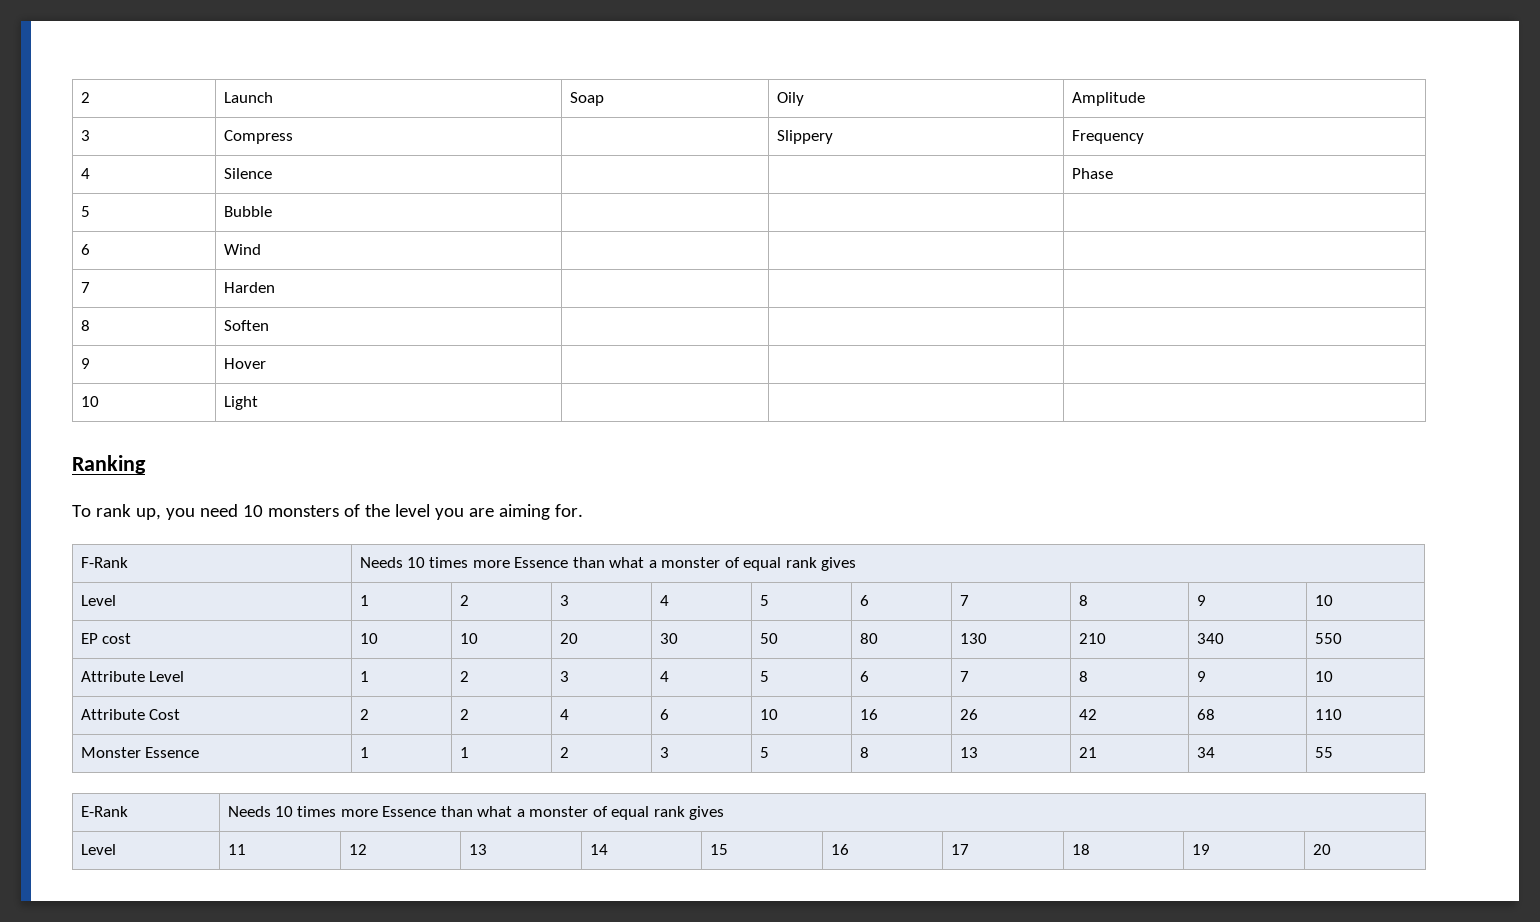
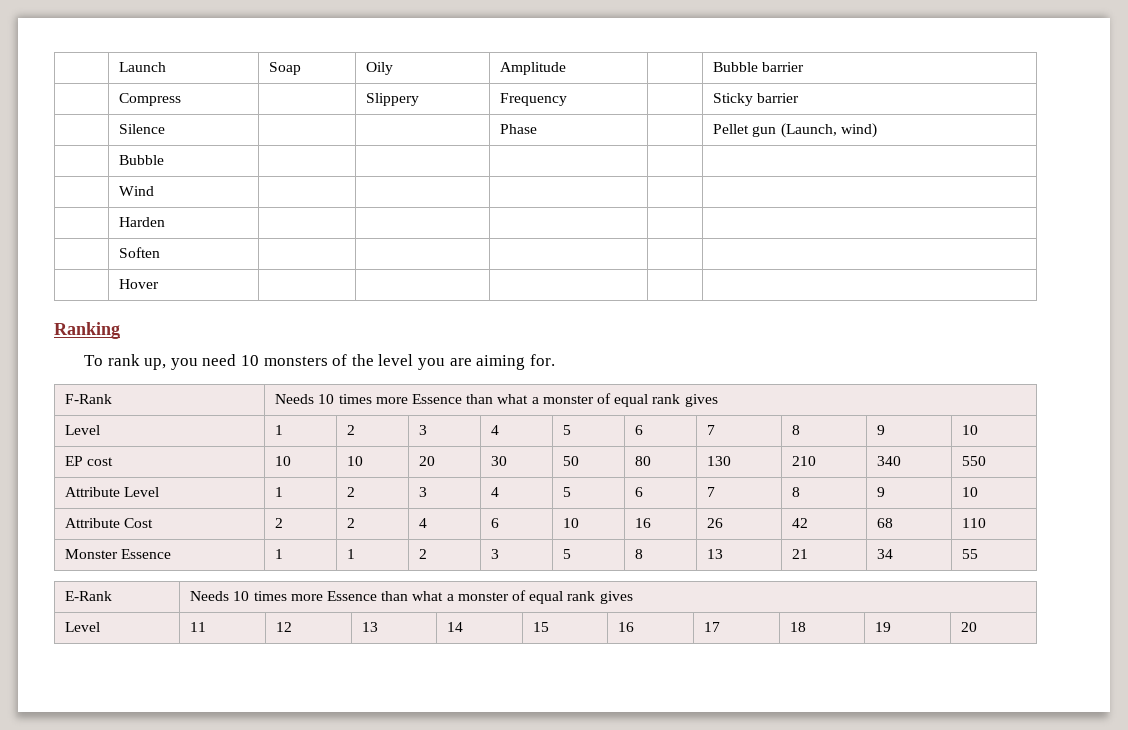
- 2 | Launch | Soap | Oily | Amplitude
- 3 | Compress | | Slippery | Frequency
- 4 | Silence | | | Phase
- 5 | Bubble | | |
- 6 | Wind | | |
- 7 | Harden | | |
- 8 | Soften | | |
- 9 | Hover | | |
- 10 | Light | | |
+ | Launch | Soap | Oily | Amplitude | | Bubble barrier
+ | Compress | | Slippery | Frequency | | Sticky barrier
+ | Silence | | | Phase | | Pellet gun (Launch, wind)
+ | Bubble | | | | |
+ | Wind | | | | |
+ | Harden | | | | |
+ | Soften | | | | |
+ | Hover | | | | |

